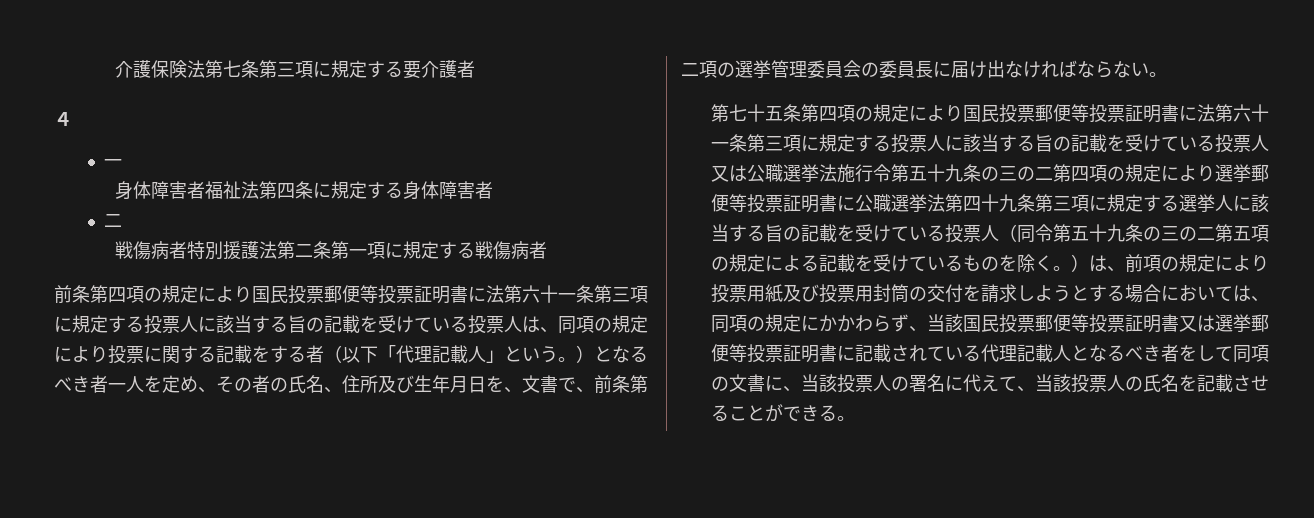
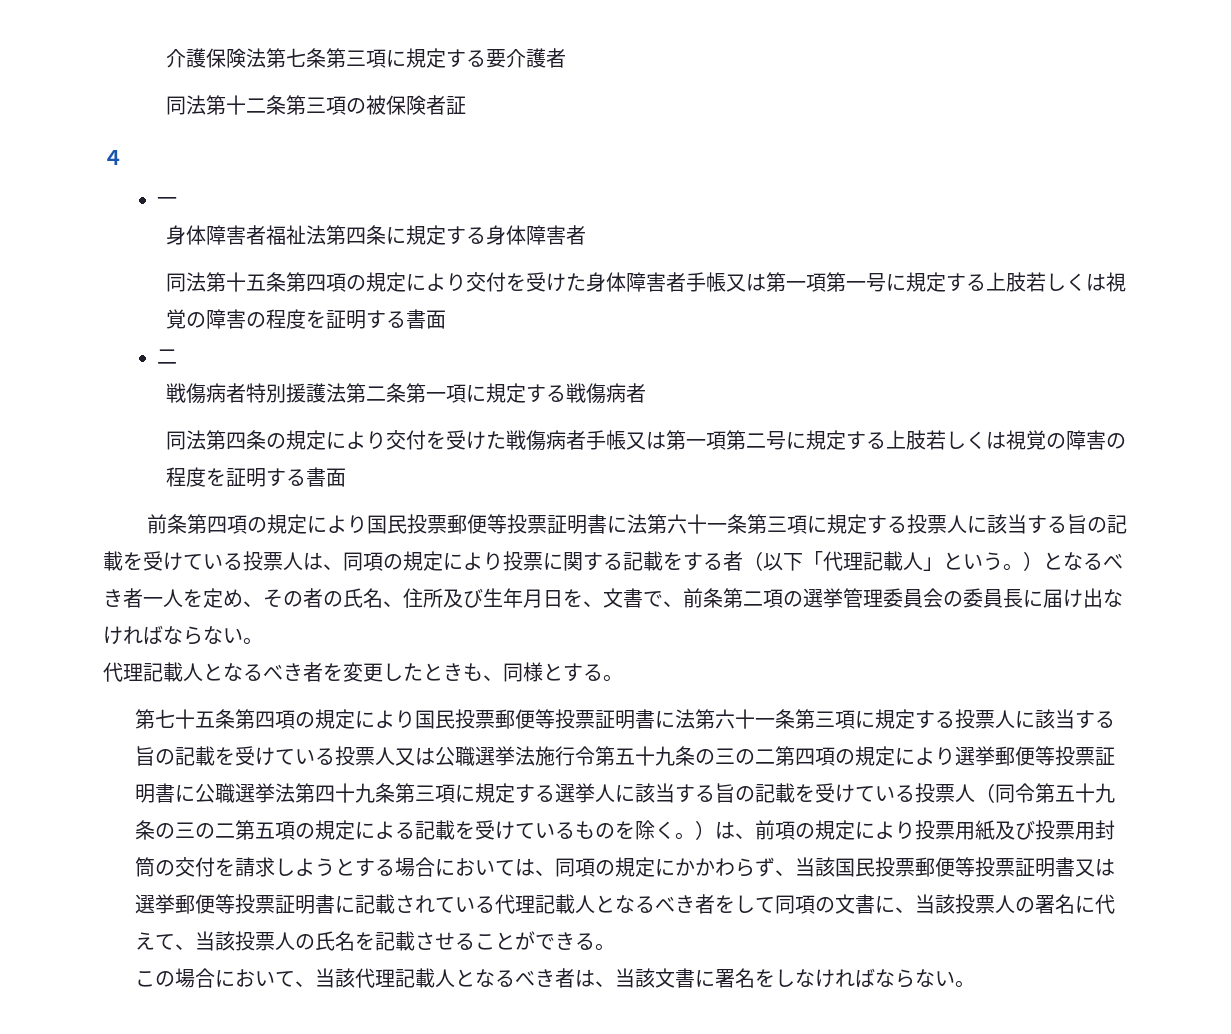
+ 同法第十二条第三項の被保険者証
+ 同法第十五条第四項の規定により交付を受けた身体障害者手帳又は第一項第一号に規定する上肢若しくは視覚の障害の程度を証明する書面
+ 同法第四条の規定により交付を受けた戦傷病者手帳又は第一項第二号に規定する上肢若しくは視覚の障害の程度を証明する書面
+ 代理記載人となるべき者を変更したときも、同様とする。
+ この場合において、当該代理記載人となるべき者は、当該文書に署名をしなければならない。

